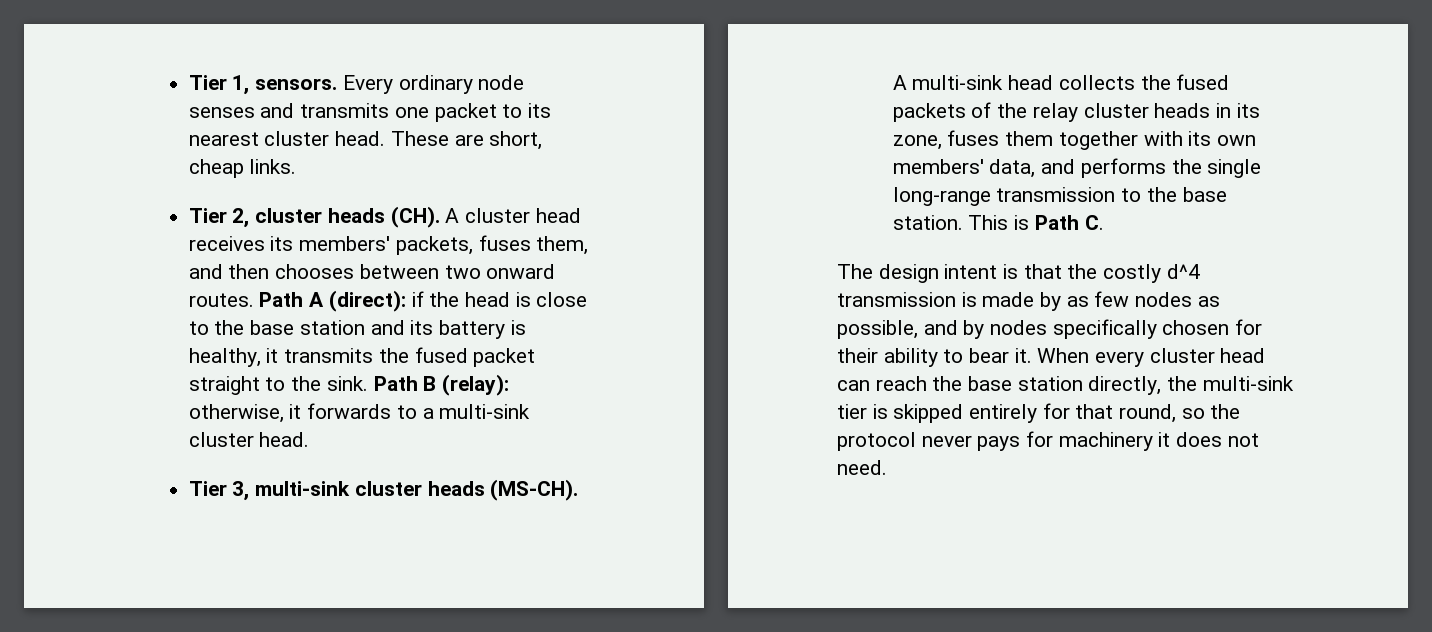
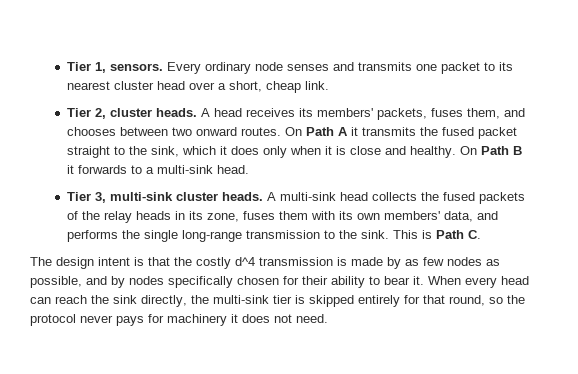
- Every ordinary node senses and transmits one packet to its nearest cluster head. These are short, cheap links.
+ Every ordinary node senses and transmits one packet to its nearest cluster head over a short, cheap link.
- Tier 2, cluster heads (CH). A cluster head receives its members' packets, fuses them, and then chooses between two onward routes.
+ Tier 2, cluster heads. A head receives its members' packets, fuses them, and chooses between two onward routes.
- Path A (direct): if the head is close to the base station and its battery is healthy, it transmits the fused packet straight to the sink. Path B (relay): otherwise, it forwards to a multi-sink cluster head.
+ On Path A it transmits the fused packet straight to the sink, which it does only when it is close and healthy. On Path B it forwards to a multi-sink head.
- Tier 3, multi-sink cluster heads (MS-CH).
+ Tier 3, multi-sink cluster heads.
- A multi-sink head collects the fused packets of the relay cluster heads in its zone, fuses them together with its own members' data, and performs the single long-range transmission to the base station.
+ A multi-sink head collects the fused packets of the relay heads in its zone, fuses them with its own members' data, and performs the single long-range transmission to the sink.
- When every cluster head can reach the base station directly, the multi-sink tier is skipped entirely for that round, so the protocol never pays for machinery it does not need.
+ When every head can reach the sink directly, the multi-sink tier is skipped entirely for that round, so the protocol never pays for machinery it does not need.

